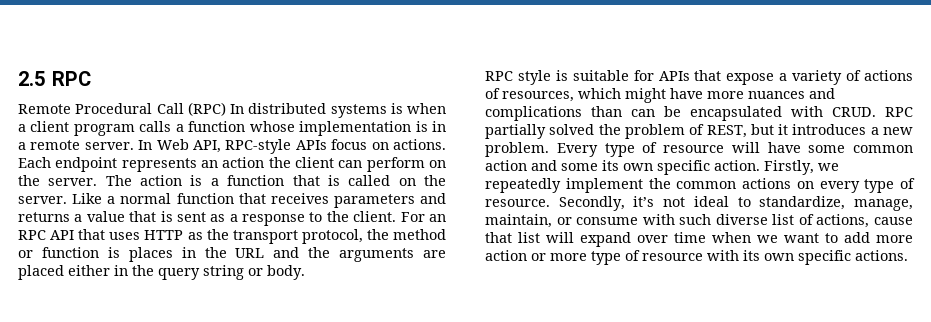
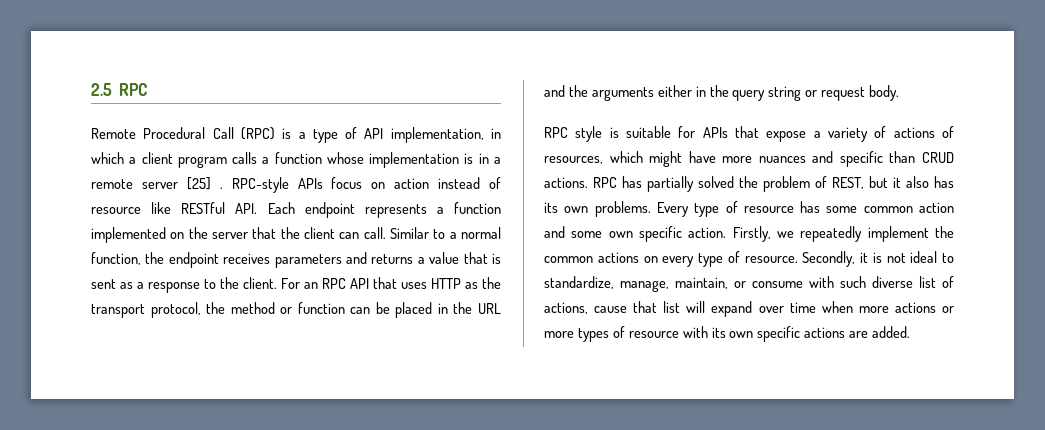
- Remote Procedural Call (RPC) In distributed systems is when a client program calls a function whose implementation is in a remote server. In Web API, RPC-style APIs focus on actions. Each endpoint represents an action the client can perform on the server. The action is a function that is called on the server. Like a normal function that receives parameters and returns a value that is sent as a response to the client.
+ Remote Procedural Call (RPC) is a type of API implementation, in which a client program calls a function whose implementation is in a remote server [25] . RPC-style APIs focus on action instead of resource like RESTful API. Each endpoint represents a function implemented on the server that the client can call. Similar to a normal function, the endpoint receives parameters and returns a value that is sent as a response to the client.
- For an RPC API that uses HTTP as the transport protocol, the method or function is places in the URL and the arguments are placed either in the query string or body.
+ For an RPC API that uses HTTP as the transport protocol, the method or function can be placed in the URL and the arguments either in the query string or request body.
- RPC style is suitable for APIs that expose a variety of actions of resources, which might have more nuances and complications than can be encapsulated with CRUD. RPC partially solved the problem of REST, but it introduces a new problem.
+ RPC style is suitable for APIs that expose a variety of actions of resources, which might have more nuances and specific than CRUD actions. RPC has partially solved the problem of REST, but it also has its own problems.
- Every type of resource will have some common action and some its own specific action.
+ Every type of resource has some common action and some own specific action.
- Secondly, it’s not ideal to standardize, manage, maintain, or consume with such diverse list of actions, cause that list will expand over time when we want to add more action or more type of resource with its own specific actions.
+ Secondly, it is not ideal to standardize, manage, maintain, or consume with such diverse list of actions, cause that list will expand over time when more actions or more types of resource with its own specific actions are added.

